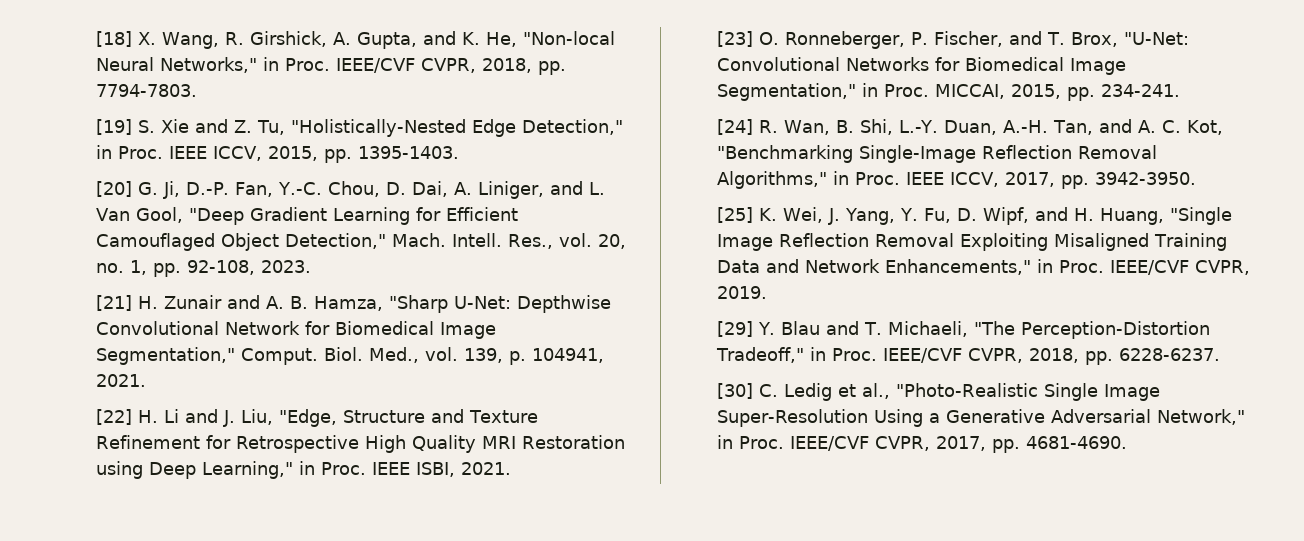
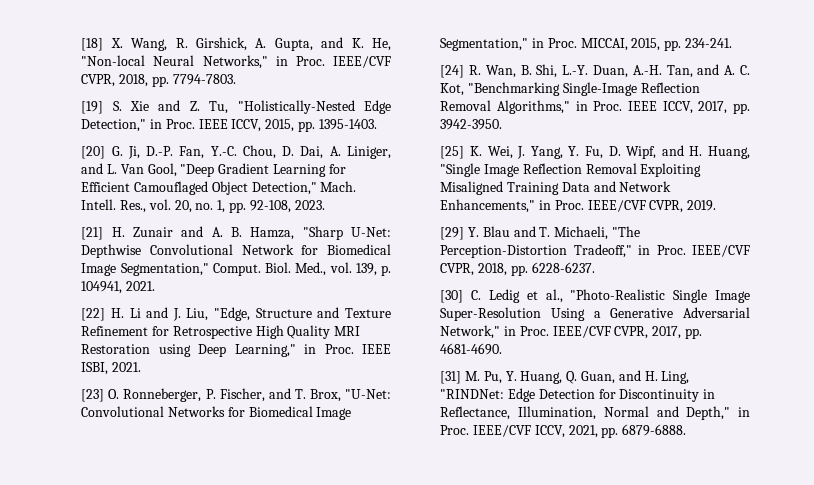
+ [31] M. Pu, Y. Huang, Q. Guan, and H. Ling, "RINDNet: Edge Detection for Discontinuity in Reflectance, Illumination, Normal and Depth," in Proc. IEEE/CVF ICCV, 2021, pp. 6879-6888.

